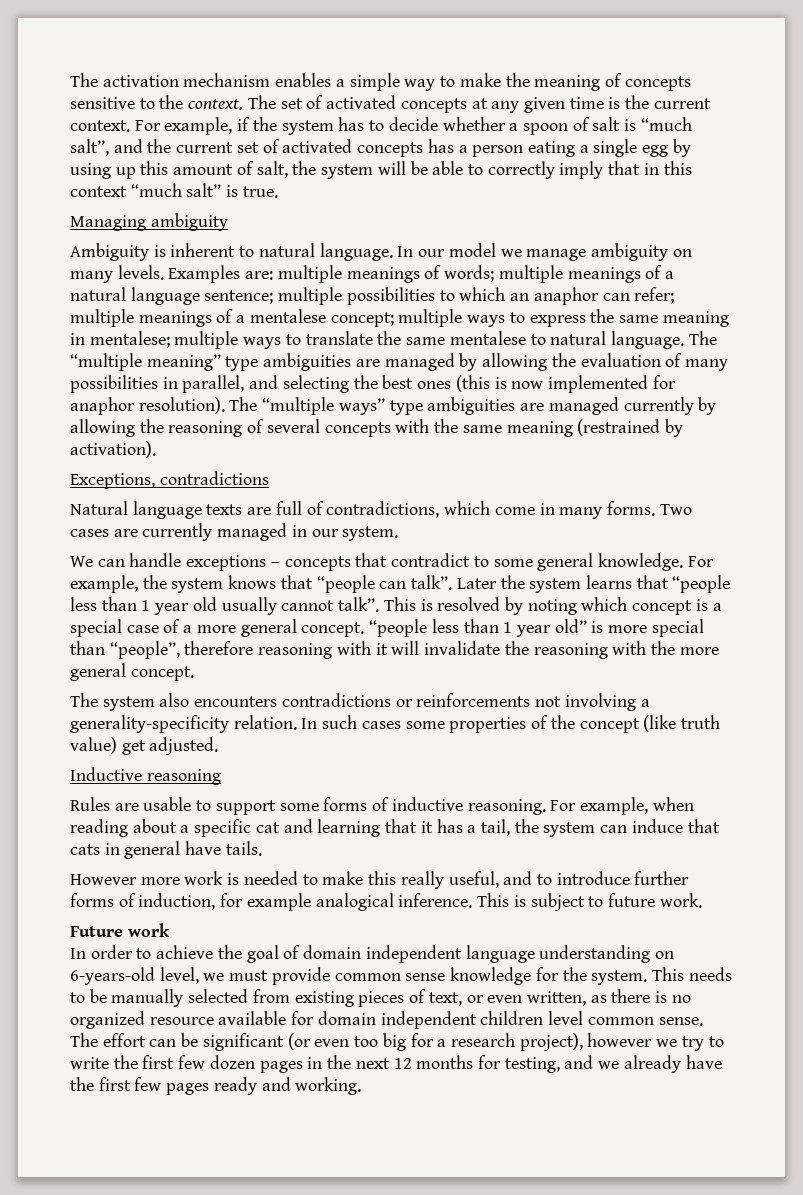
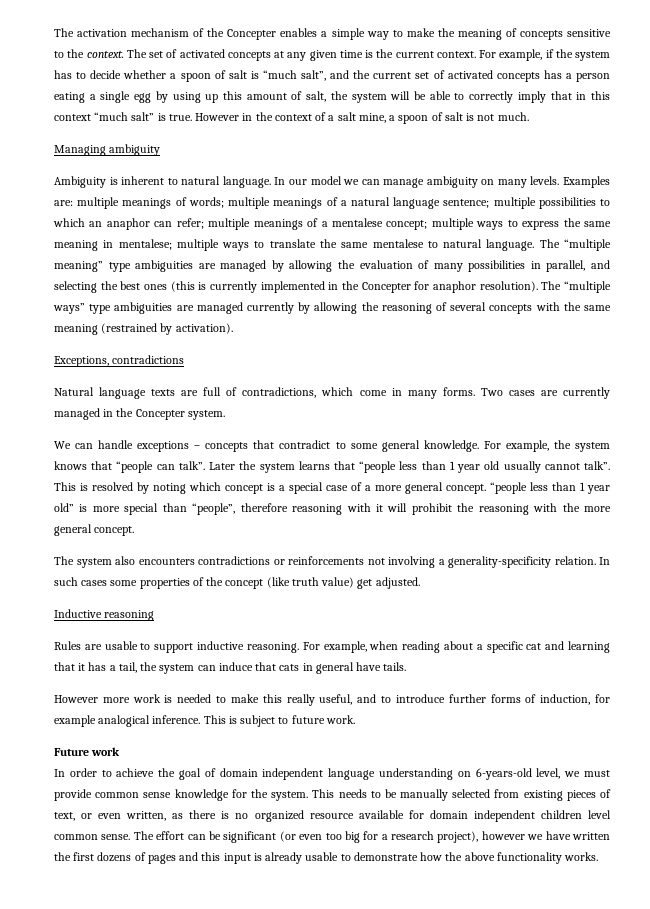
- The activation mechanism enables a simple way to make the meaning of concepts sensitive to the context.
+ The activation mechanism of the Concepter enables a simple way to make the meaning of concepts sensitive to the context.
+ However in the context of a salt mine, a spoon of salt is not much.
- In our model we manage ambiguity on many levels.
+ In our model we can manage ambiguity on many levels.
- The “multiple meaning” type ambiguities are managed by allowing the evaluation of many possibilities in parallel, and selecting the best ones (this is now implemented for anaphor resolution).
+ The “multiple meaning” type ambiguities are managed by allowing the evaluation of many possibilities in parallel, and selecting the best ones (this is currently implemented in the Concepter for anaphor resolution).
- Two cases are currently managed in our system.
+ Two cases are currently managed in the Concepter system.
- “people less than 1 year old” is more special than “people”, therefore reasoning with it will invalidate the reasoning with the more general concept.
+ “people less than 1 year old” is more special than “people”, therefore reasoning with it will prohibit the reasoning with the more general concept.
- Rules are usable to support some forms of inductive reasoning.
+ Rules are usable to support inductive reasoning.
- The effort can be significant (or even too big for a research project), however we try to write the first few dozen pages in the next 12 months for testing, and we already have the first few pages ready and working.
+ The effort can be significant (or even too big for a research project), however we have written the first dozens of pages and this input is already usable to demonstrate how the above functionality works.

